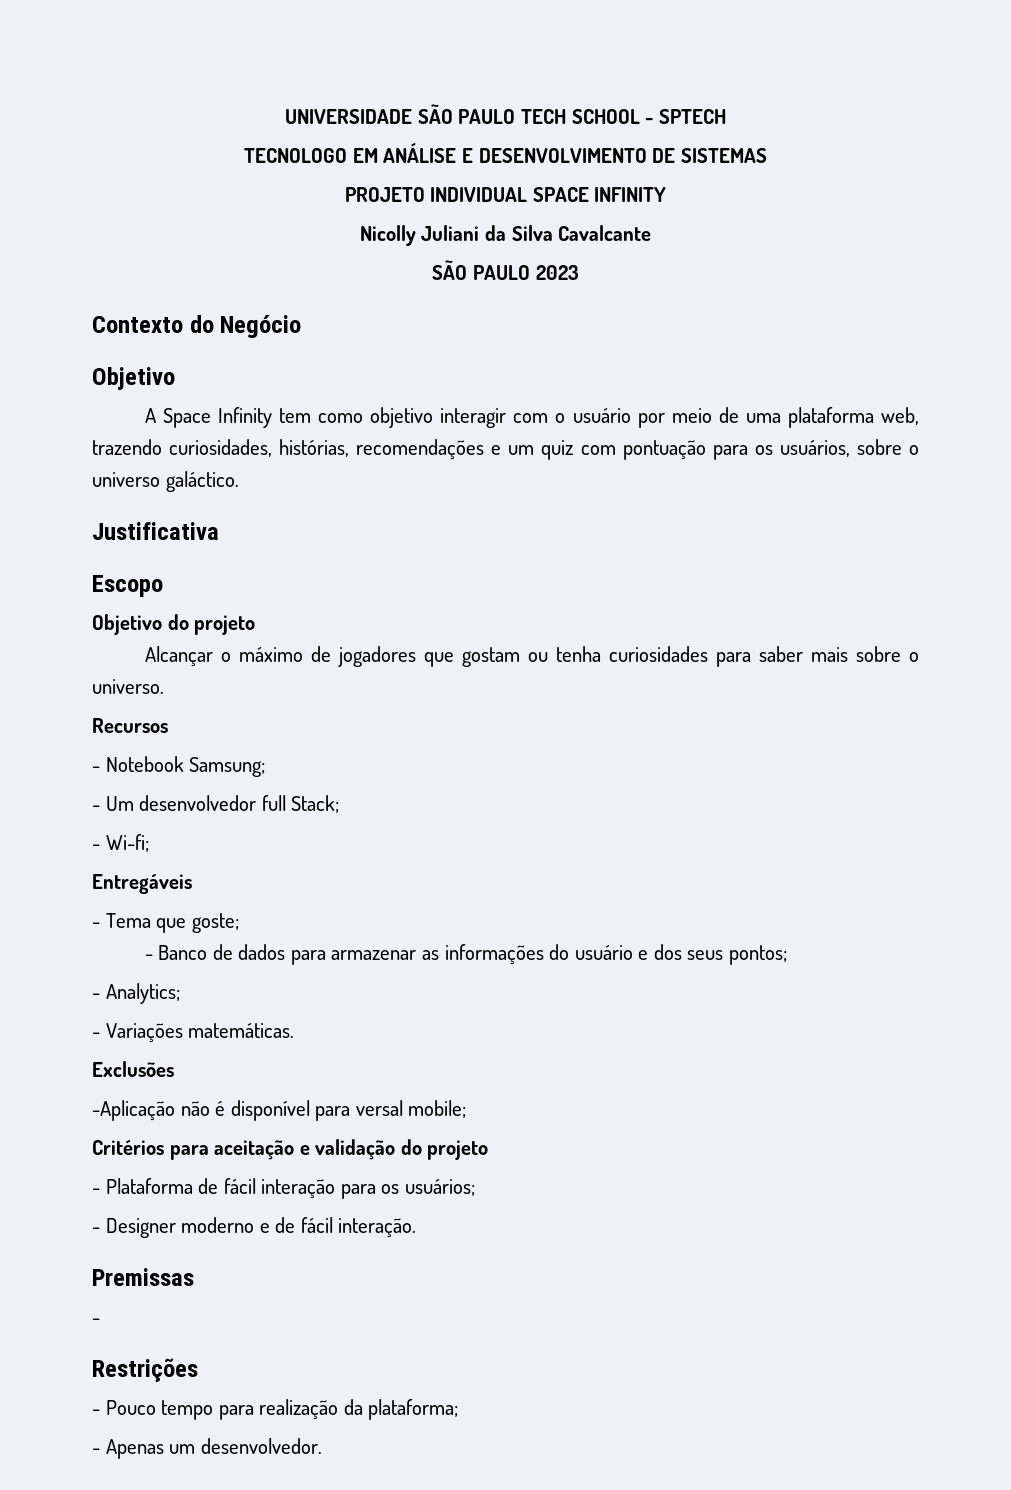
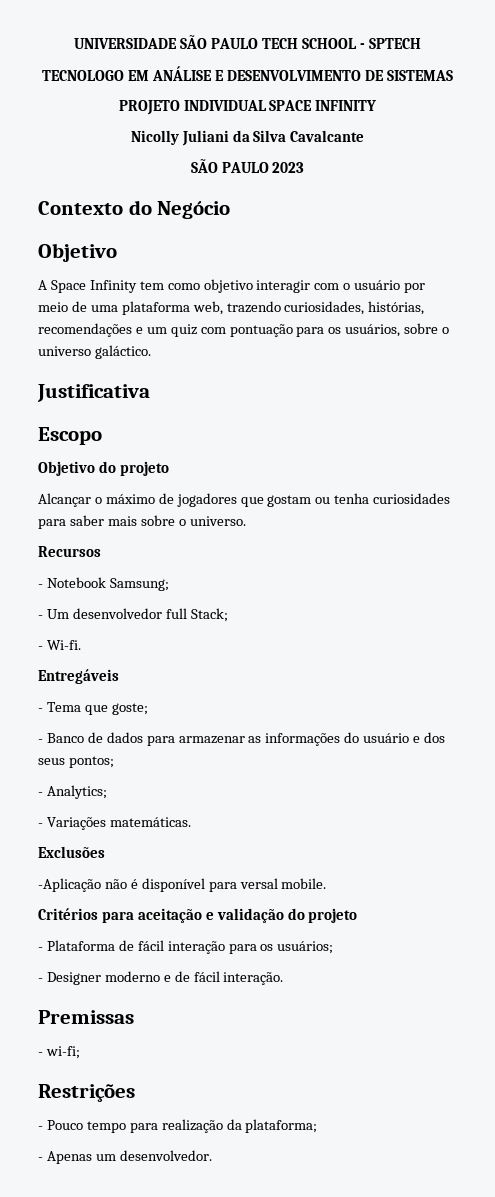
- - Wi-fi;
+ - Wi-fi.
- -Aplicação não é disponível para versal mobile;
+ -Aplicação não é disponível para versal mobile.
  Premissas
- -
+ - wi-fi;

